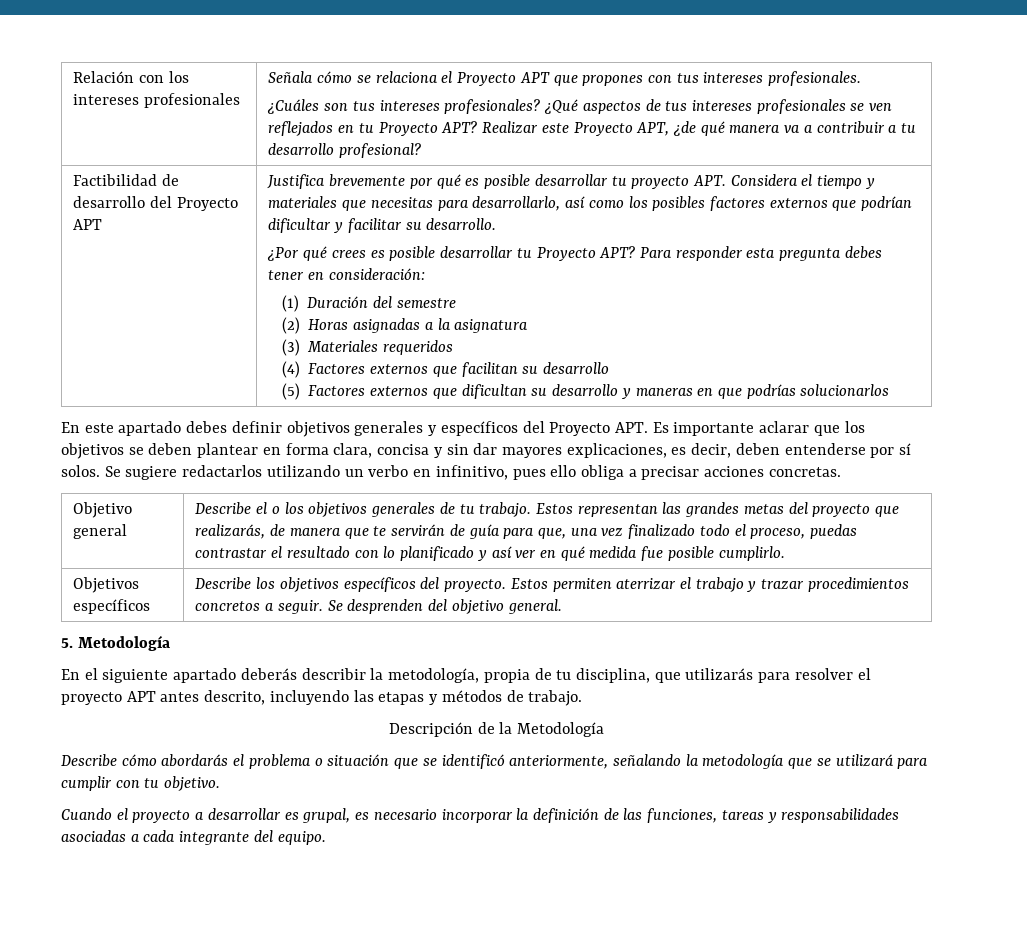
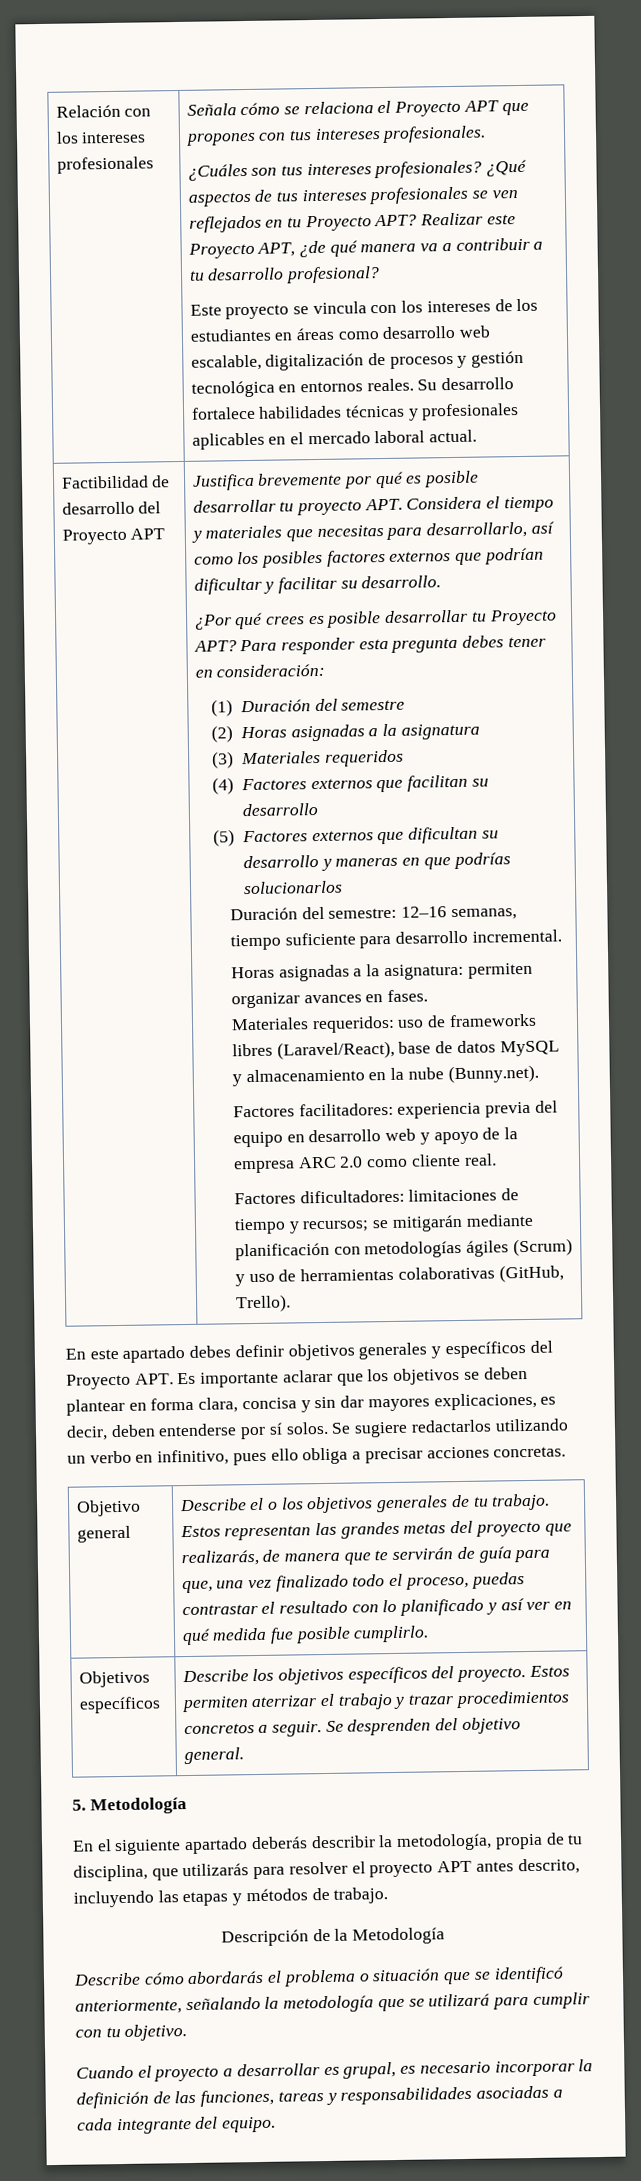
+ Este proyecto se vincula con los intereses de los estudiantes en áreas como desarrollo web escalable, digitalización de procesos y gestión tecnológica en entornos reales. Su desarrollo fortalece habilidades técnicas y profesionales aplicables en el mercado laboral actual.
+ Duración del semestre: 12–16 semanas, tiempo suficiente para desarrollo incremental.
+ Horas asignadas a la asignatura: permiten organizar avances en fases.
+ Materiales requeridos: uso de frameworks libres (Laravel/React), base de datos MySQL y almacenamiento en la nube (Bunny.net).
+ Factores facilitadores: experiencia previa del equipo en desarrollo web y apoyo de la empresa ARC 2.0 como cliente real.
+ Factores dificultadores: limitaciones de tiempo y recursos; se mitigarán mediante planificación con metodologías ágiles (Scrum) y uso de herramientas colaborativas (GitHub, Trello).

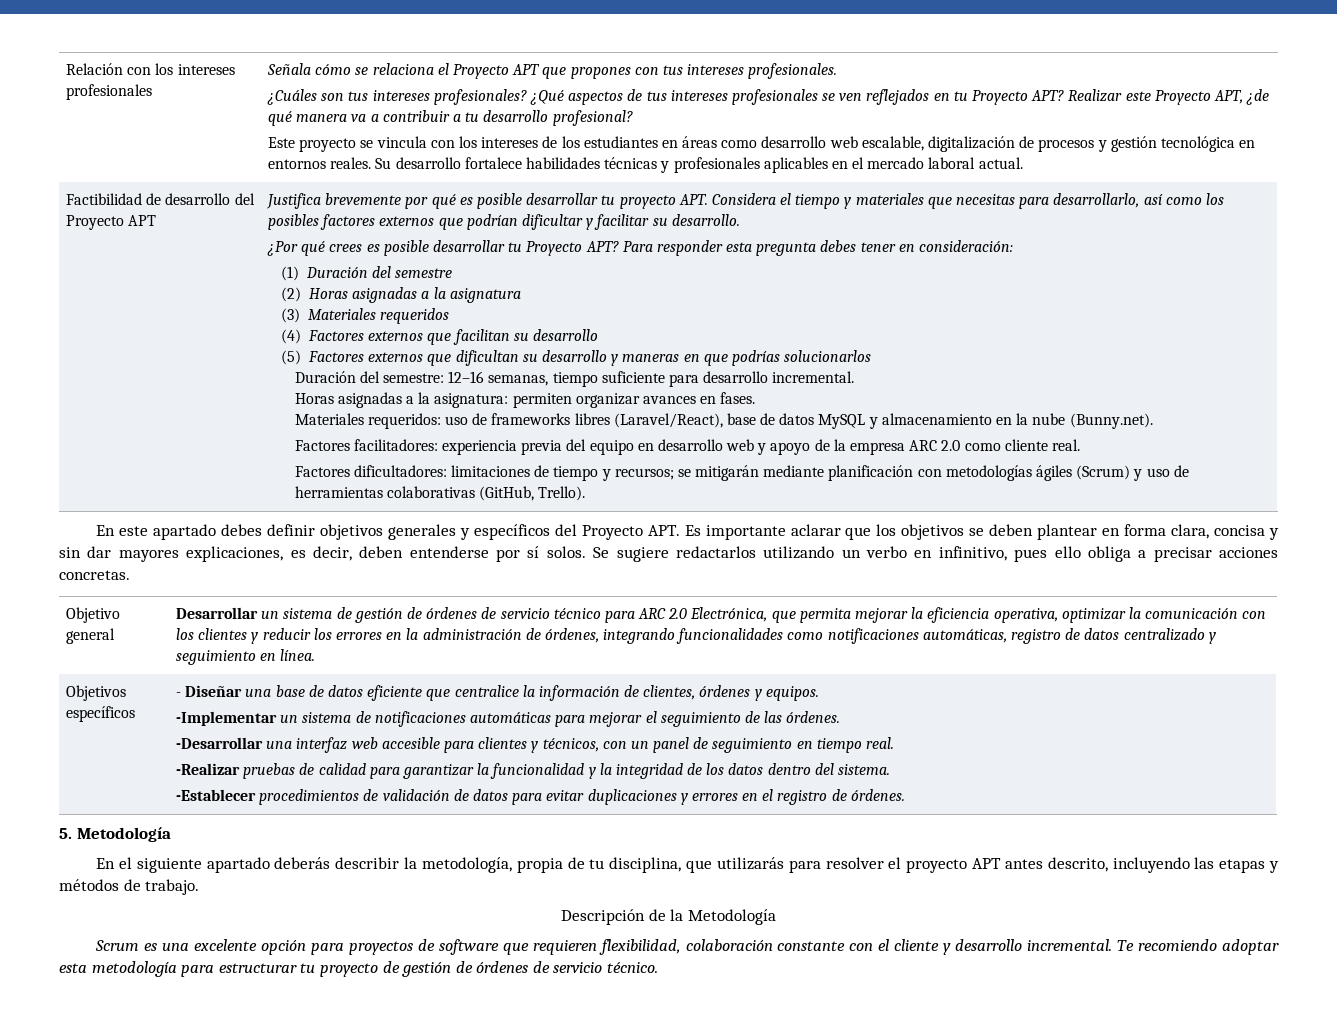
- Describe el o los objetivos generales de tu trabajo. Estos representan las grandes metas del proyecto que realizarás, de manera que te servirán de guía para que, una vez finalizado todo el proceso, puedas contrastar el resultado con lo planificado y así ver en qué medida fue posible cumplirlo.
- Objetivos específicos | Describe los objetivos específicos del proyecto. Estos permiten aterrizar el trabajo y trazar procedimientos concretos a seguir. Se desprenden del objetivo general.
+ Desarrollar un sistema de gestión de órdenes de servicio técnico para ARC 2.0 Electrónica, que permita mejorar la eficiencia operativa, optimizar la comunicación con los clientes y reducir los errores en la administración de órdenes, integrando funcionalidades como notificaciones automáticas, registro de datos centralizado y seguimiento en línea.
+ Objetivos específicos | - Diseñar una base de datos eficiente que centralice la información de clientes, órdenes y equipos.
+ -Implementar un sistema de notificaciones automáticas para mejorar el seguimiento de las órdenes.
+ -Desarrollar una interfaz web accesible para clientes y técnicos, con un panel de seguimiento en tiempo real.
+ -Realizar pruebas de calidad para garantizar la funcionalidad y la integridad de los datos dentro del sistema.
+ -Establecer procedimientos de validación de datos para evitar duplicaciones y errores en el registro de órdenes.
- Describe cómo abordarás el problema o situación que se identificó anteriormente, señalando la metodología que se utilizará para cumplir con tu objetivo.
- Cuando el proyecto a desarrollar es grupal, es necesario incorporar la definición de las funciones, tareas y responsabilidades asociadas a cada integrante del equipo.
+ Scrum es una excelente opción para proyectos de software que requieren flexibilidad, colaboración constante con el cliente y desarrollo incremental. Te recomiendo adoptar esta metodología para estructurar tu proyecto de gestión de órdenes de servicio técnico.

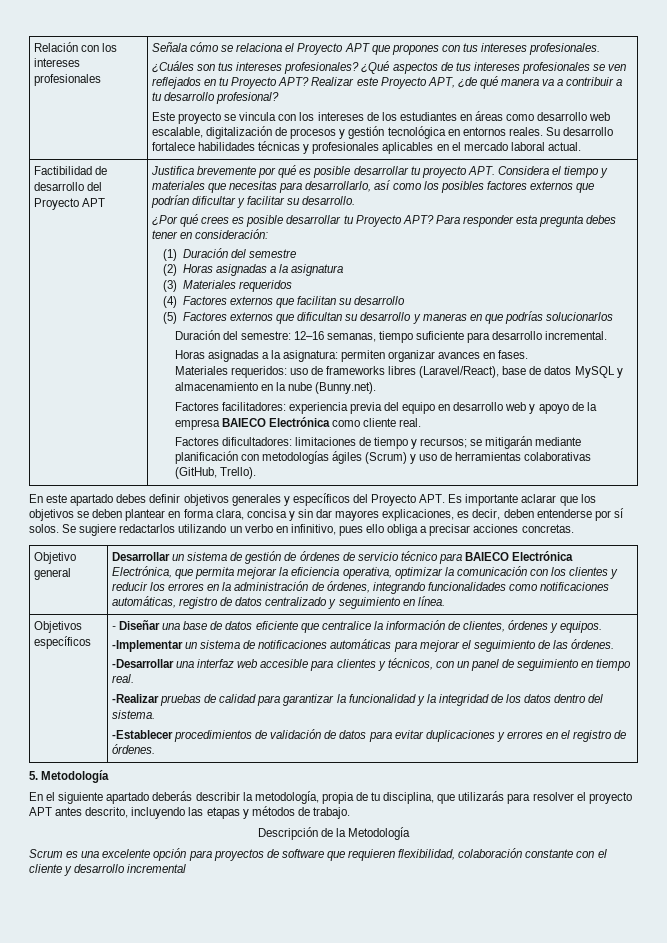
- Factores facilitadores: experiencia previa del equipo en desarrollo web y apoyo de la empresa ARC 2.0 como cliente real.
+ Factores facilitadores: experiencia previa del equipo en desarrollo web y apoyo de la empresa BAIECO Electrónica como cliente real.
- Desarrollar un sistema de gestión de órdenes de servicio técnico para ARC 2.0 Electrónica, que permita mejorar la eficiencia operativa, optimizar la comunicación con los clientes y reducir los errores en la administración de órdenes, integrando funcionalidades como notificaciones automáticas, registro de datos centralizado y seguimiento en línea.
+ Desarrollar un sistema de gestión de órdenes de servicio técnico para BAIECO Electrónica Electrónica, que permita mejorar la eficiencia operativa, optimizar la comunicación con los clientes y reducir los errores en la administración de órdenes, integrando funcionalidades como notificaciones automáticas, registro de datos centralizado y seguimiento en línea.
- Scrum es una excelente opción para proyectos de software que requieren flexibilidad, colaboración constante con el cliente y desarrollo incremental. Te recomiendo adoptar esta metodología para estructurar tu proyecto de gestión de órdenes de servicio técnico.
+ Scrum es una excelente opción para proyectos de software que requieren flexibilidad, colaboración constante con el cliente y desarrollo incremental

